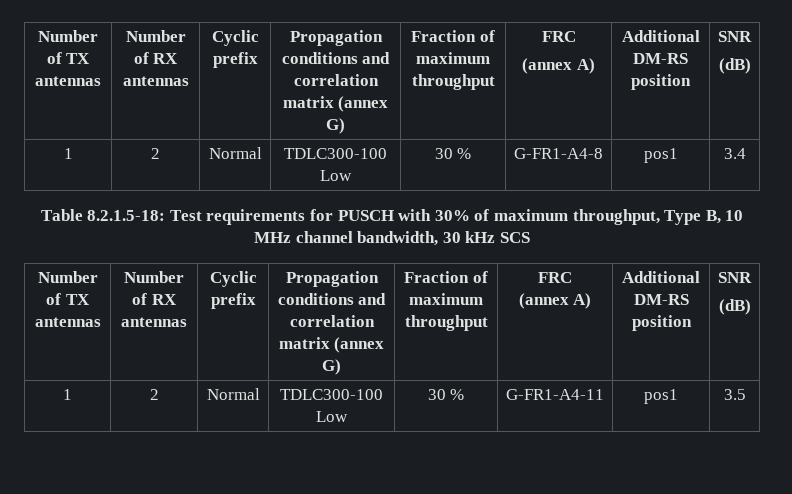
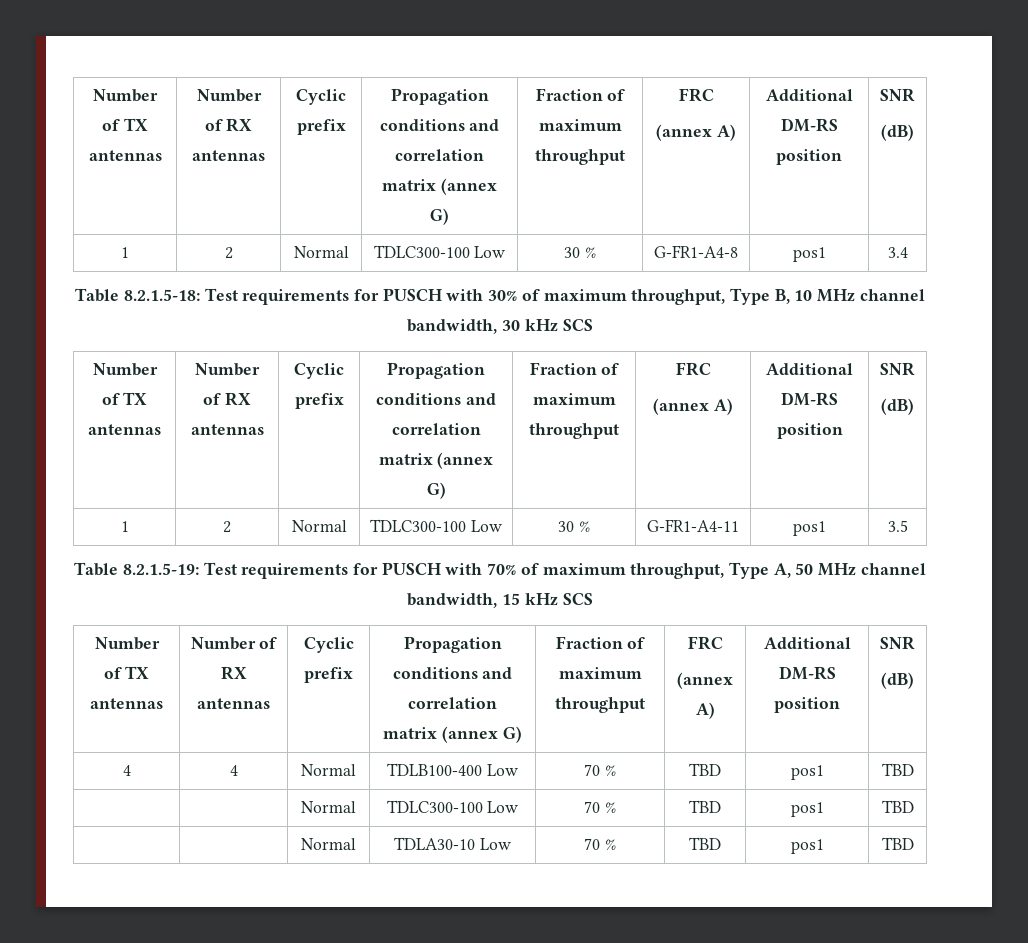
+ Table 8.2.1.5-19: Test requirements for PUSCH with 70% of maximum throughput, Type A, 50 MHz channel bandwidth, 15 kHz SCS
+ Number of TX antennas | Number of RX antennas | Cyclic prefix | Propagation conditions and correlation matrix (annex G) | Fraction of maximum throughput | FRC
+ (annex A) | Additional DM-RS position | SNR
+ (dB)
+ 4 | 4 | Normal | TDLB100-400 Low | 70 % | TBD | pos1 | TBD
+ | | Normal | TDLC300-100 Low | 70 % | TBD | pos1 | TBD
+ | | Normal | TDLA30-10 Low | 70 % | TBD | pos1 | TBD

